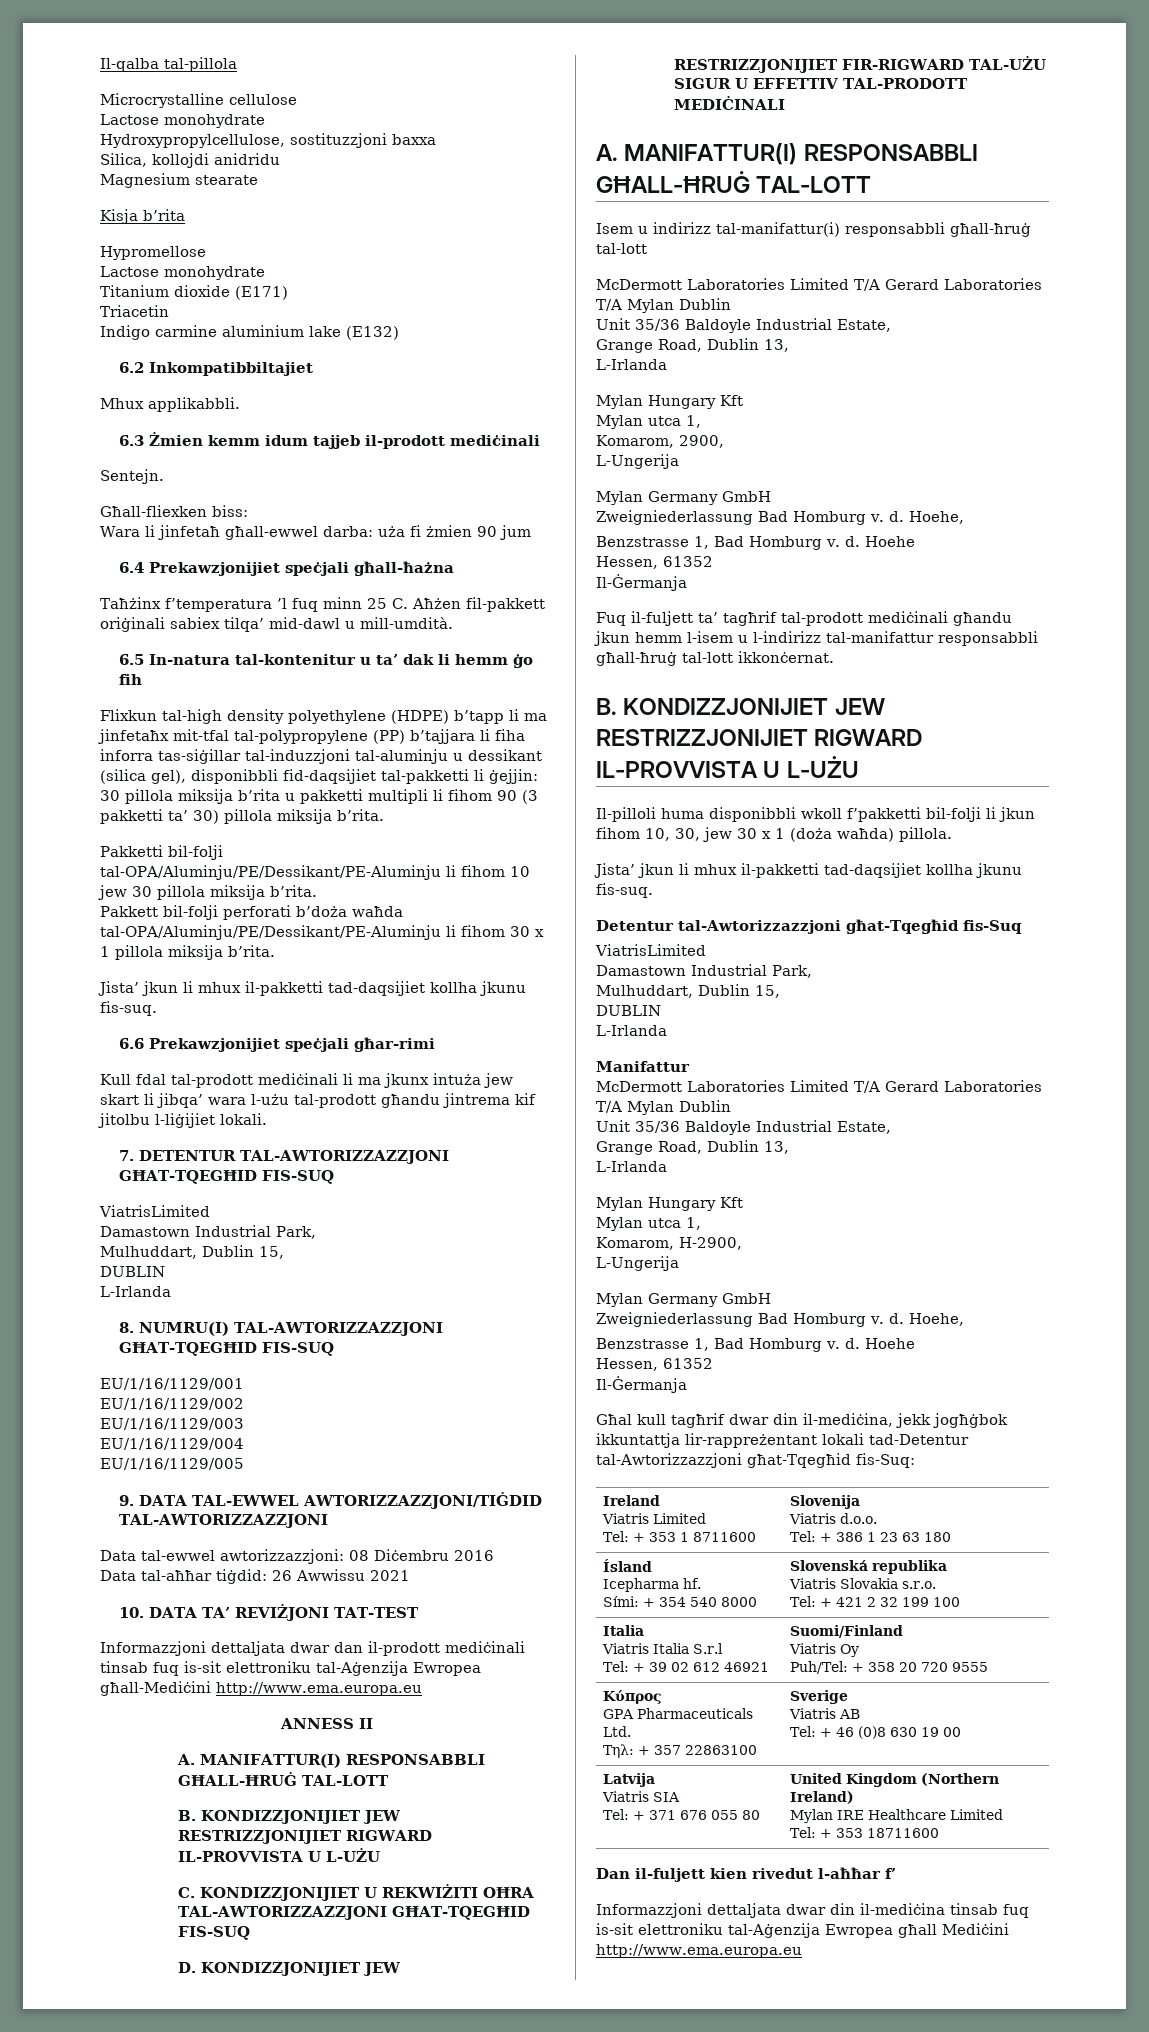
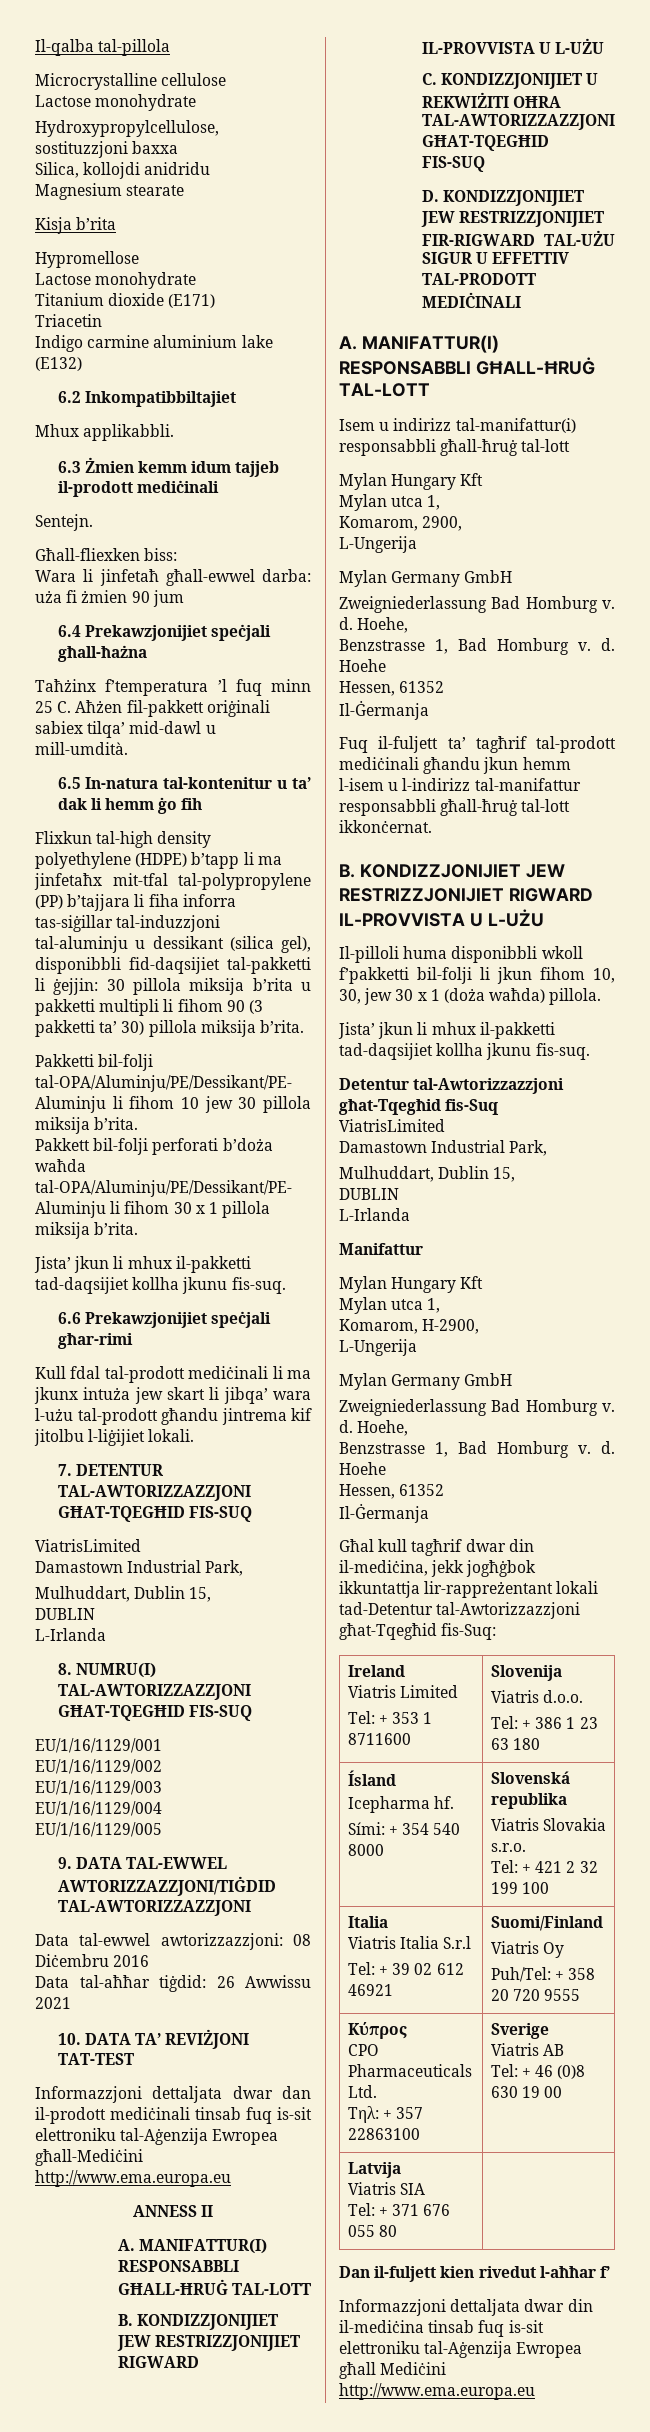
  Isem u indirizz tal-manifattur(i) responsabbli għall-ħruġ tal-lott
- McDermott Laboratories Limited T/A Gerard Laboratories T/A Mylan Dublin
- Unit 35/36 Baldoyle Industrial Estate,
- Grange Road, Dublin 13,
- L-Irlanda
  Manifattur
- McDermott Laboratories Limited T/A Gerard Laboratories T/A Mylan Dublin
- Unit 35/36 Baldoyle Industrial Estate,
- Grange Road, Dublin 13,
- L-Irlanda
  Κύπρος
- GPA Pharmaceuticals Ltd.
+ CPO Pharmaceuticals Ltd.
  Latvija
  Viatris SIA
- Tel: + 371 676 055 80 | United Kingdom (Northern Ireland)
- Mylan IRE Healthcare Limited
- Tel: + 353 18711600
+ Tel: + 371 676 055 80 |

